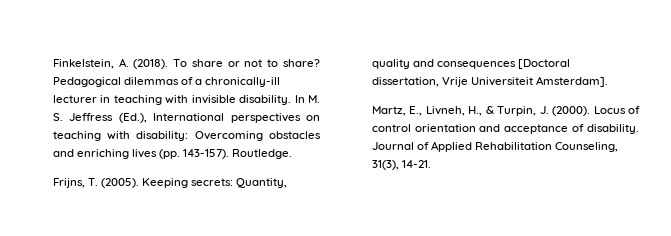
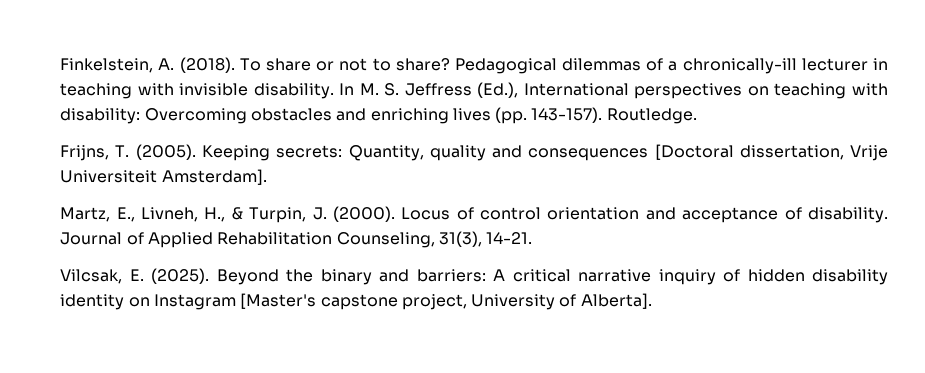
+ Vilcsak, E. (2025). Beyond the binary and barriers: A critical narrative inquiry of hidden disability identity on Instagram [Master's capstone project, University of Alberta].

